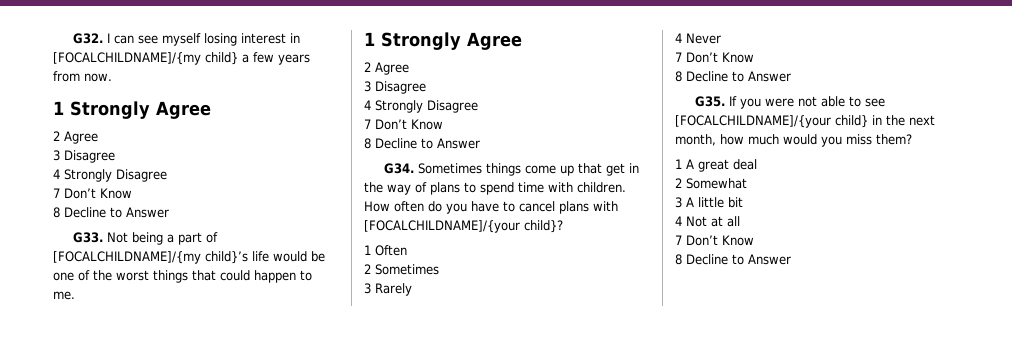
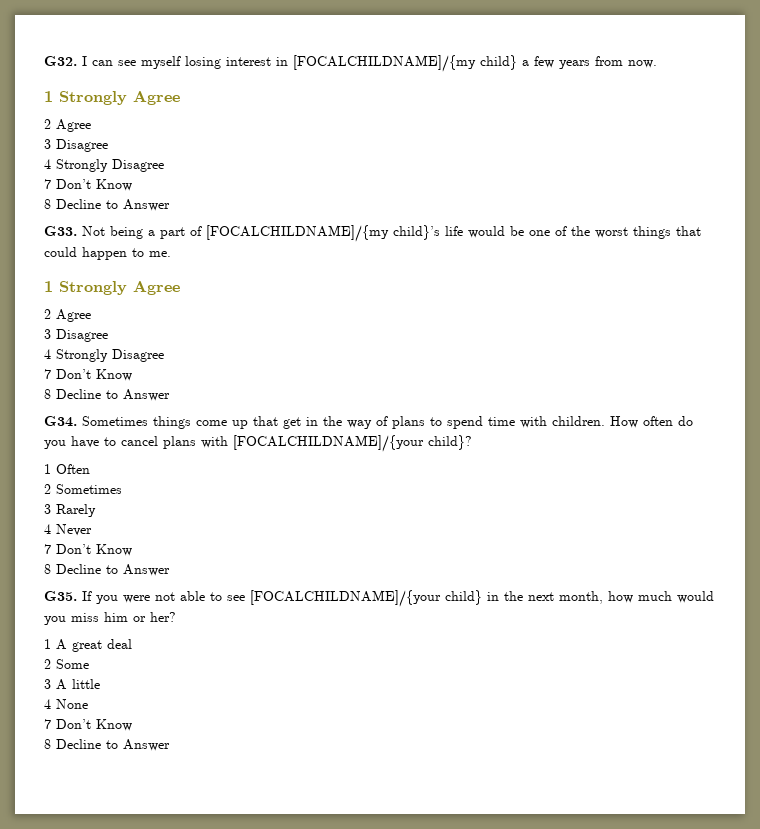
- G35. If you were not able to see [FOCALCHILDNAME]/{your child} in the next month, how much would you miss them?
+ G35. If you were not able to see [FOCALCHILDNAME]/{your child} in the next month, how much would you miss him or her?
- 2 Somewhat
+ 2 Some
- 3 A little bit
- 4 Not at all
+ 3 A little
+ 4 None

